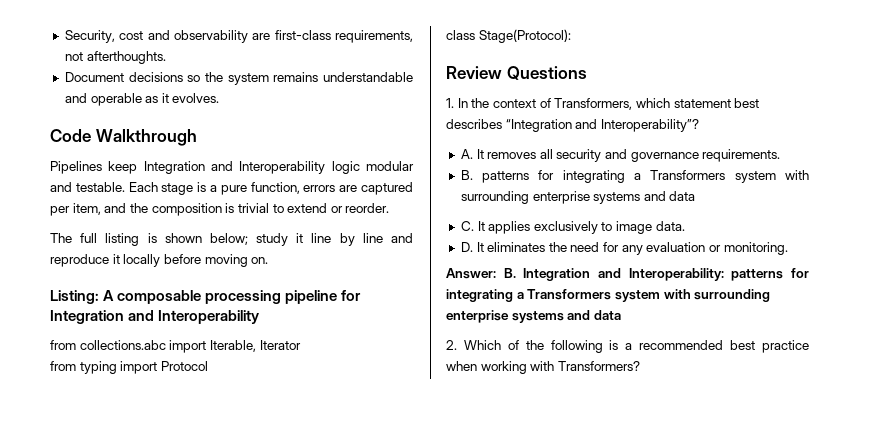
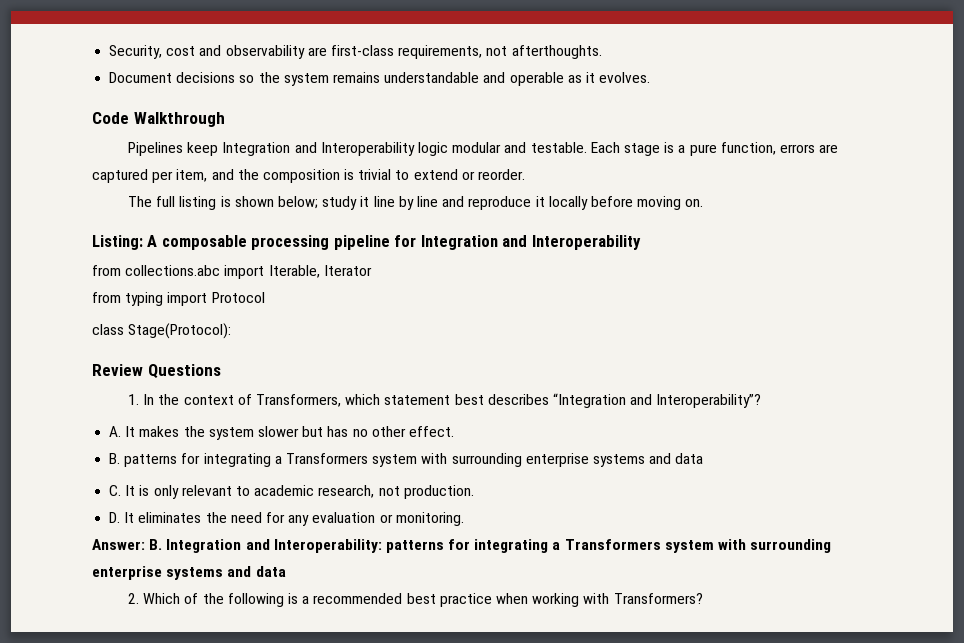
- A. It removes all security and governance requirements.
+ A. It makes the system slower but has no other effect.
- C. It applies exclusively to image data.
+ C. It is only relevant to academic research, not production.

